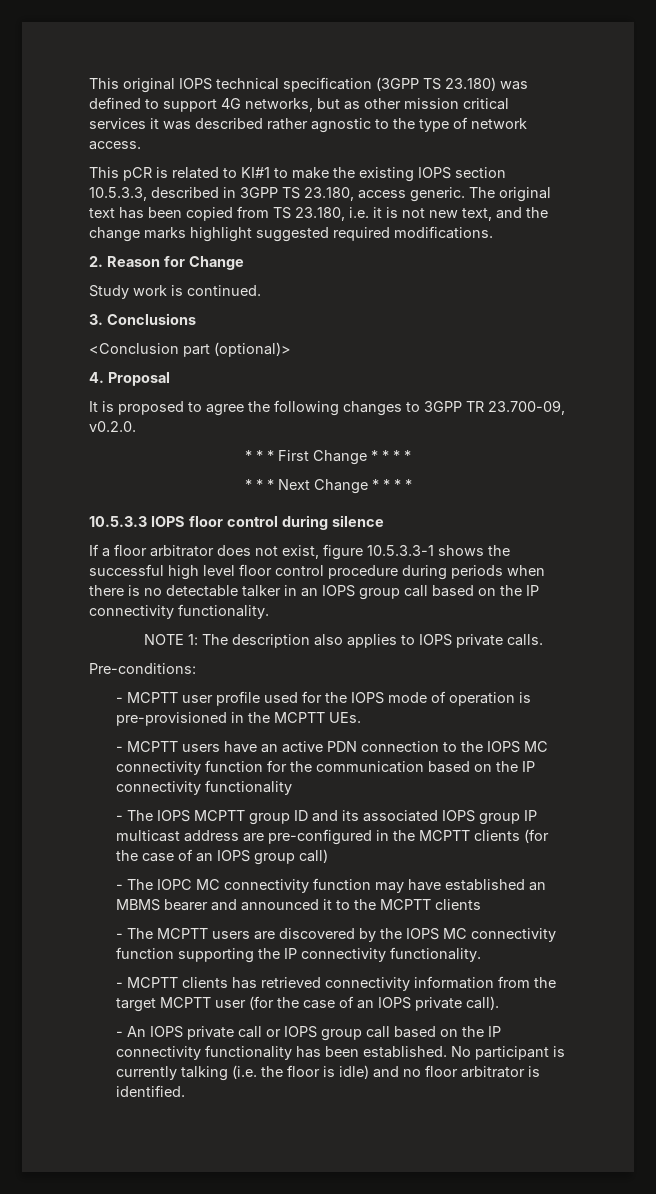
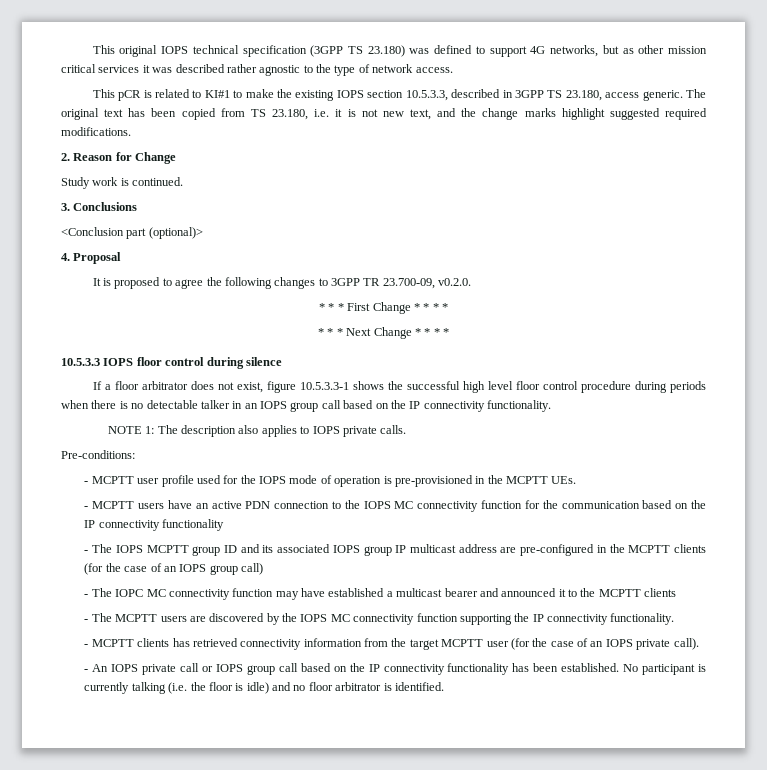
- - The IOPC MC connectivity function may have established an MBMS bearer and announced it to the MCPTT clients
+ - The IOPC MC connectivity function may have established a multicast bearer and announced it to the MCPTT clients

